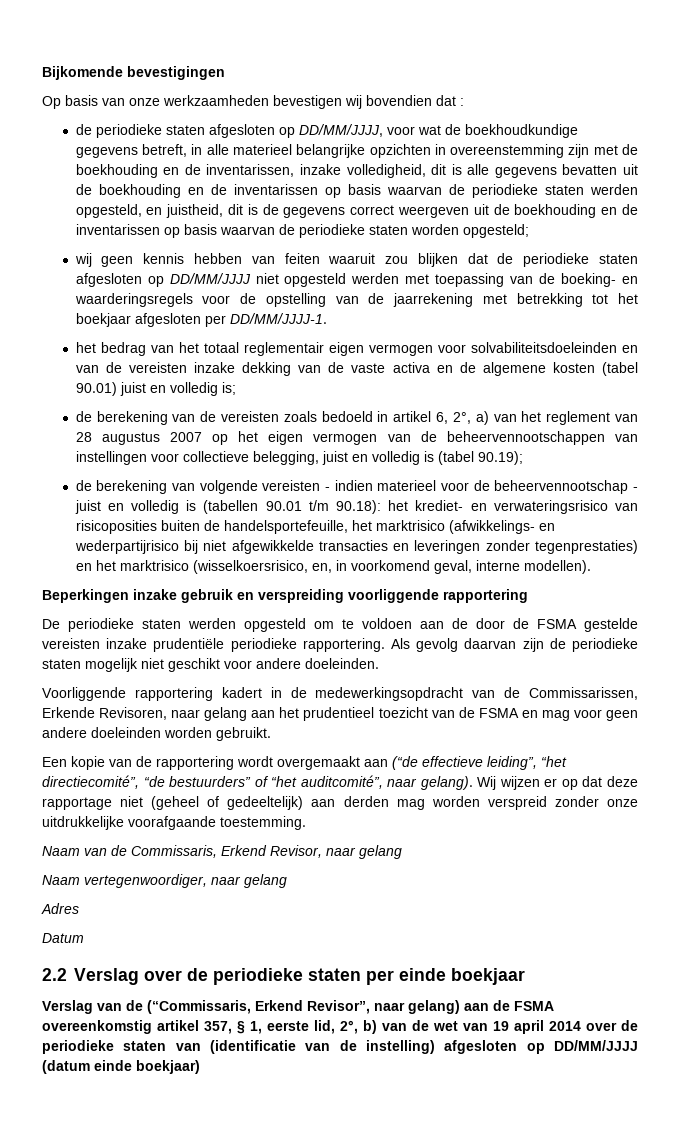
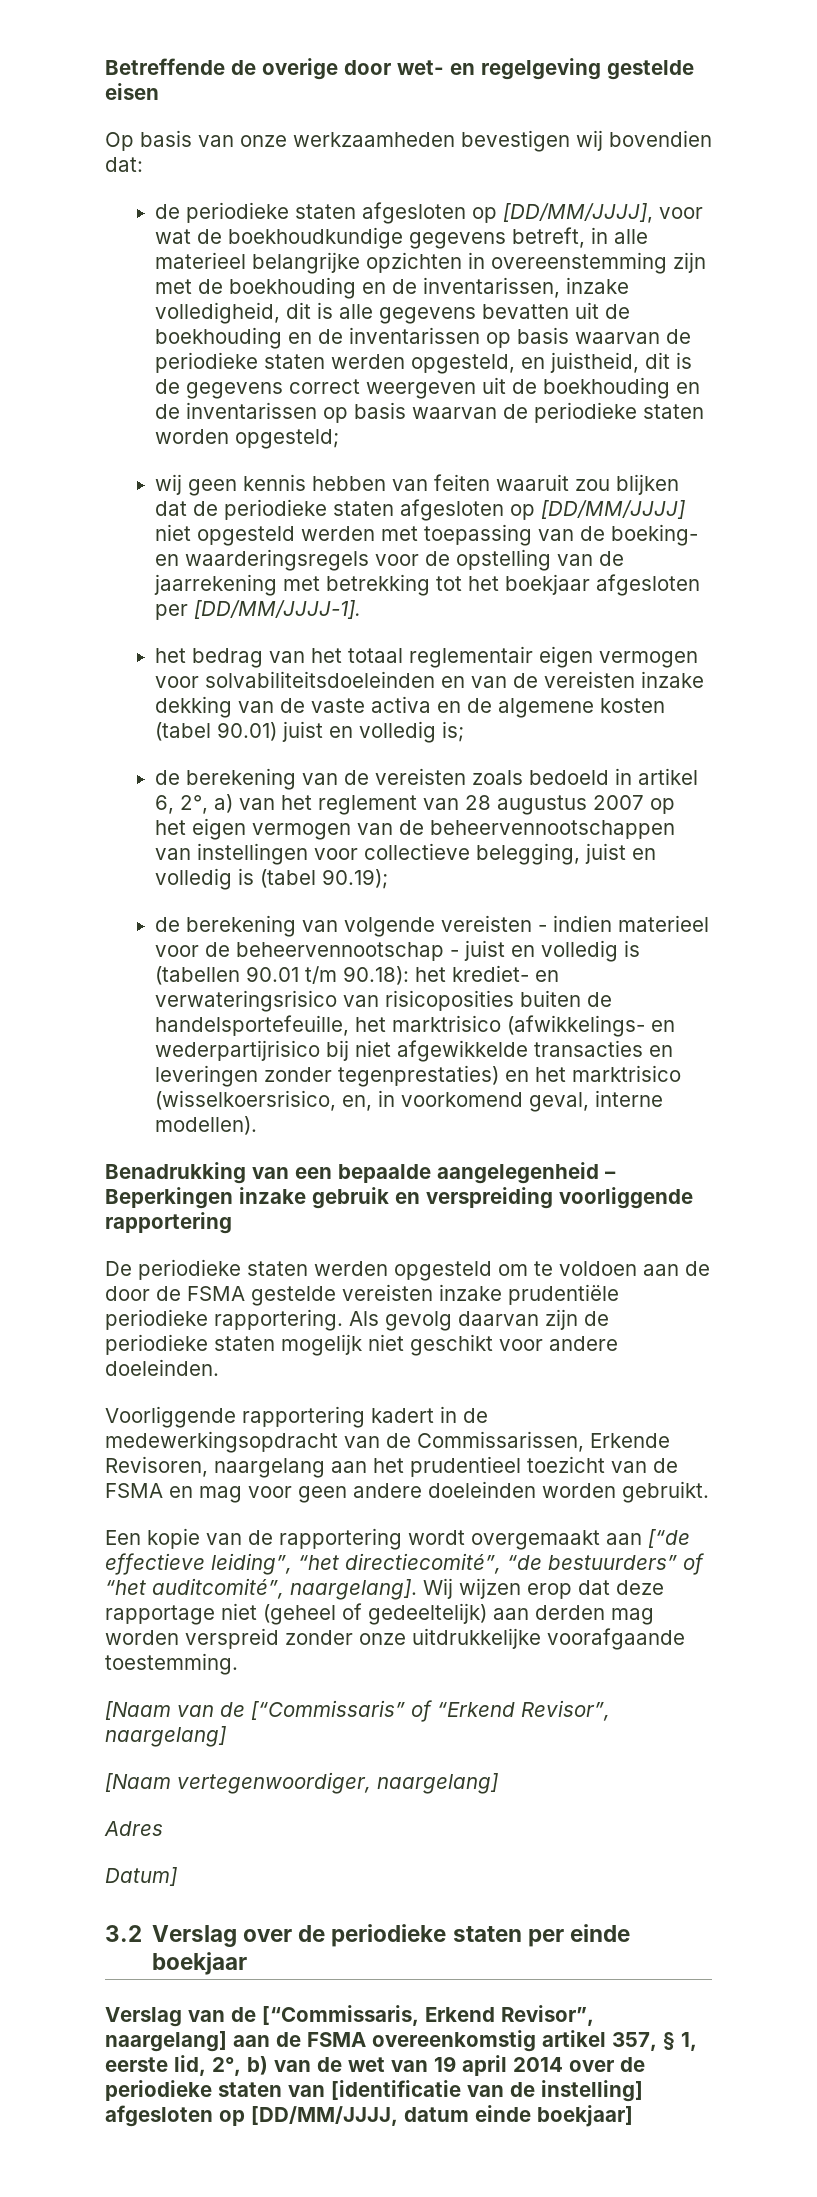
- Bijkomende bevestigingen
+ Betreffende de overige door wet- en regelgeving gestelde eisen
- Op basis van onze werkzaamheden bevestigen wij bovendien dat :
- de periodieke staten afgesloten op DD/MM/JJJJ, voor wat de boekhoudkundige gegevens betreft, in alle materieel belangrijke opzichten in overeenstemming zijn met de boekhouding en de inventarissen, inzake volledigheid, dit is alle gegevens bevatten uit de boekhouding en de inventarissen op basis waarvan de periodieke staten werden opgesteld, en juistheid, dit is de gegevens correct weergeven uit de boekhouding en de inventarissen op basis waarvan de periodieke staten worden opgesteld;
+ Op basis van onze werkzaamheden bevestigen wij bovendien dat:
+ de periodieke staten afgesloten op [DD/MM/JJJJ], voor wat de boekhoudkundige gegevens betreft, in alle materieel belangrijke opzichten in overeenstemming zijn met de boekhouding en de inventarissen, inzake volledigheid, dit is alle gegevens bevatten uit de boekhouding en de inventarissen op basis waarvan de periodieke staten werden opgesteld, en juistheid, dit is de gegevens correct weergeven uit de boekhouding en de inventarissen op basis waarvan de periodieke staten worden opgesteld;
- wij geen kennis hebben van feiten waaruit zou blijken dat de periodieke staten afgesloten op DD/MM/JJJJ niet opgesteld werden met toepassing van de boeking- en waarderingsregels voor de opstelling van de jaarrekening met betrekking tot het boekjaar afgesloten per DD/MM/JJJJ-1.
+ wij geen kennis hebben van feiten waaruit zou blijken dat de periodieke staten afgesloten op [DD/MM/JJJJ] niet opgesteld werden met toepassing van de boeking- en waarderingsregels voor de opstelling van de jaarrekening met betrekking tot het boekjaar afgesloten per [DD/MM/JJJJ-1].
- Beperkingen inzake gebruik en verspreiding voorliggende rapportering
+ Benadrukking van een bepaalde aangelegenheid – Beperkingen inzake gebruik en verspreiding voorliggende rapportering
- Voorliggende rapportering kadert in de medewerkingsopdracht van de Commissarissen, Erkende Revisoren, naar gelang aan het prudentieel toezicht van de FSMA en mag voor geen andere doeleinden worden gebruikt.
+ Voorliggende rapportering kadert in de medewerkingsopdracht van de Commissarissen, Erkende Revisoren, naargelang aan het prudentieel toezicht van de FSMA en mag voor geen andere doeleinden worden gebruikt.
- Een kopie van de rapportering wordt overgemaakt aan (“de effectieve leiding”, “het directiecomité”, “de bestuurders” of “het auditcomité”, naar gelang). Wij wijzen er op dat deze rapportage niet (geheel of gedeeltelijk) aan derden mag worden verspreid zonder onze uitdrukkelijke voorafgaande toestemming.
+ Een kopie van de rapportering wordt overgemaakt aan [“de effectieve leiding”, “het directiecomité”, “de bestuurders” of “het auditcomité”, naargelang]. Wij wijzen erop dat deze rapportage niet (geheel of gedeeltelijk) aan derden mag worden verspreid zonder onze uitdrukkelijke voorafgaande toestemming.
- Naam van de Commissaris, Erkend Revisor, naar gelang
- Naam vertegenwoordiger, naar gelang
+ [Naam van de [“Commissaris” of “Erkend Revisor”, naargelang]
+ [Naam vertegenwoordiger, naargelang]
- Datum
- 2.2 Verslag over de periodieke staten per einde boekjaar
+ Datum]
+ 3.2 Verslag over de periodieke staten per einde boekjaar
- Verslag van de (“Commissaris, Erkend Revisor”, naar gelang) aan de FSMA overeenkomstig artikel 357, § 1, eerste lid, 2°, b) van de wet van 19 april 2014 over de periodieke staten van (identificatie van de instelling) afgesloten op DD/MM/JJJJ (datum einde boekjaar)
+ Verslag van de [“Commissaris, Erkend Revisor”, naargelang] aan de FSMA overeenkomstig artikel 357, § 1, eerste lid, 2°, b) van de wet van 19 april 2014 over de periodieke staten van [identificatie van de instelling] afgesloten op [DD/MM/JJJJ, datum einde boekjaar]

